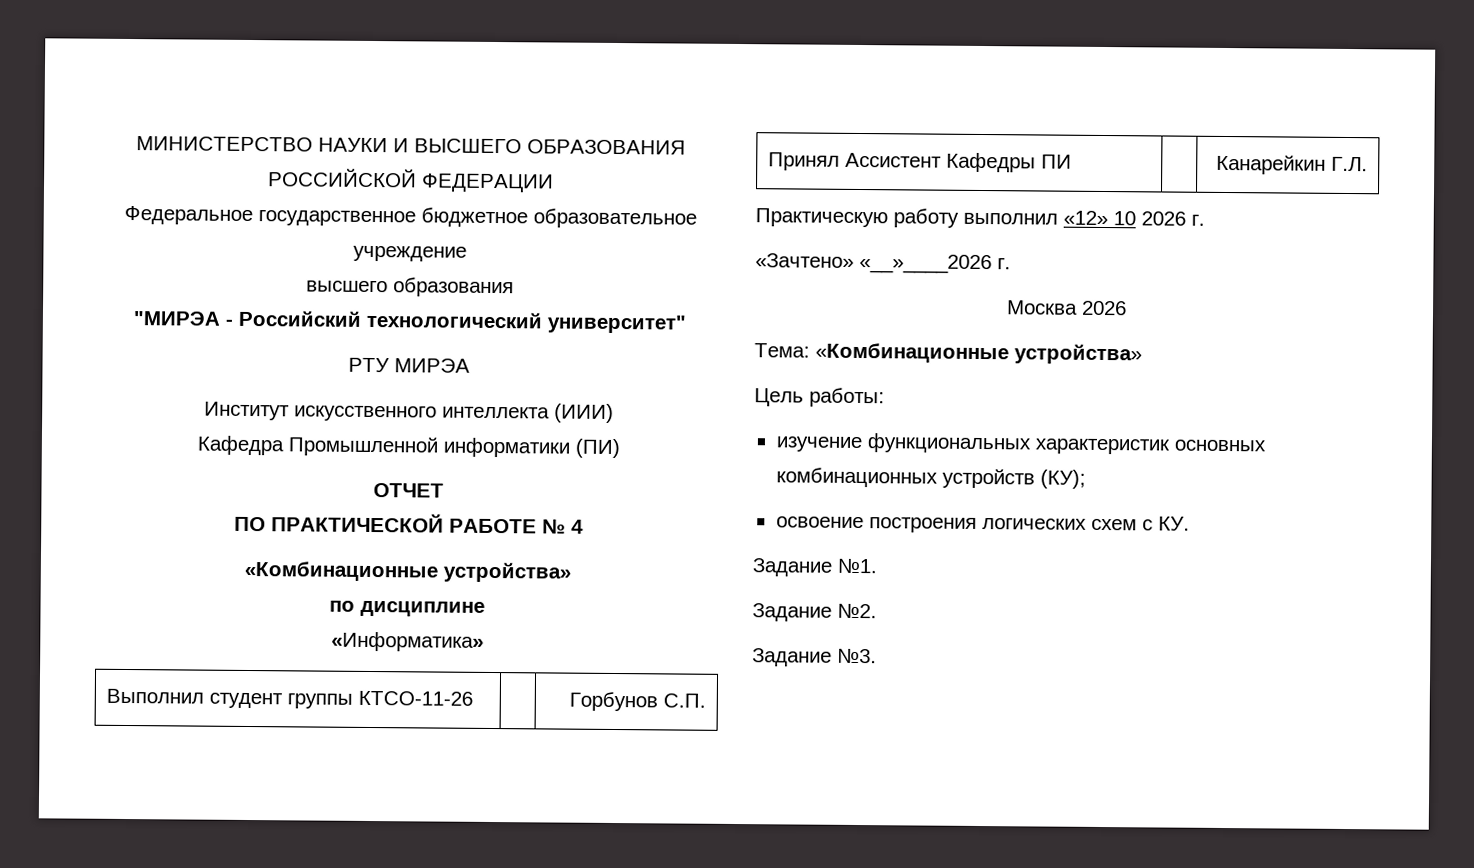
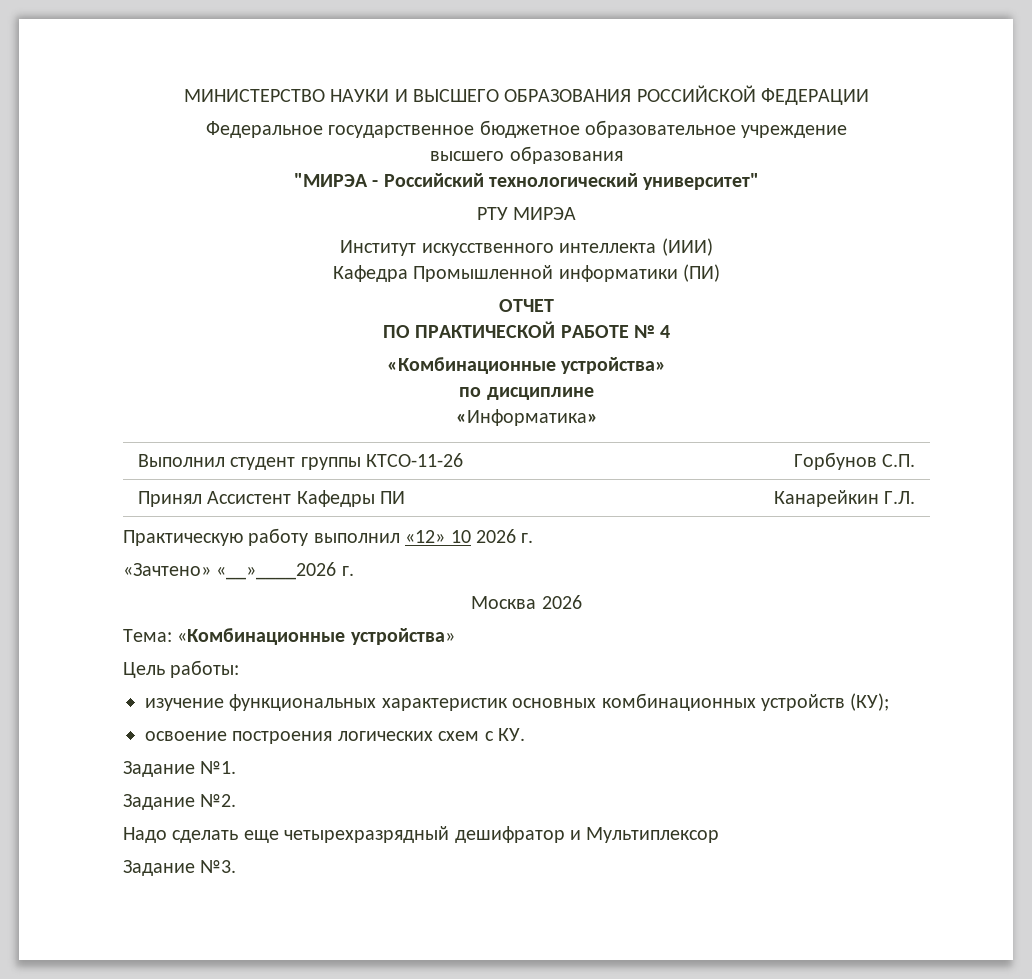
+ Надо сделать еще четырехразрядный дешифратор и Мультиплексор

